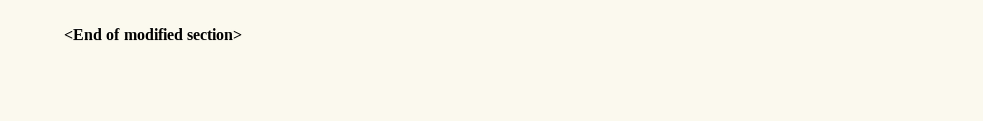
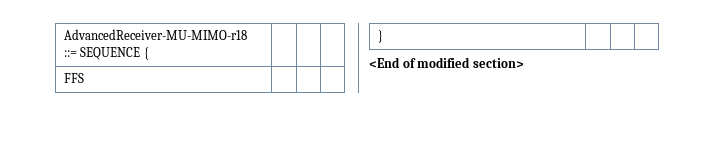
+ AdvancedReceiver-MU-MIMO-r18 ::= SEQUENCE { | | |
+ FFS | | |
+ } | | |

